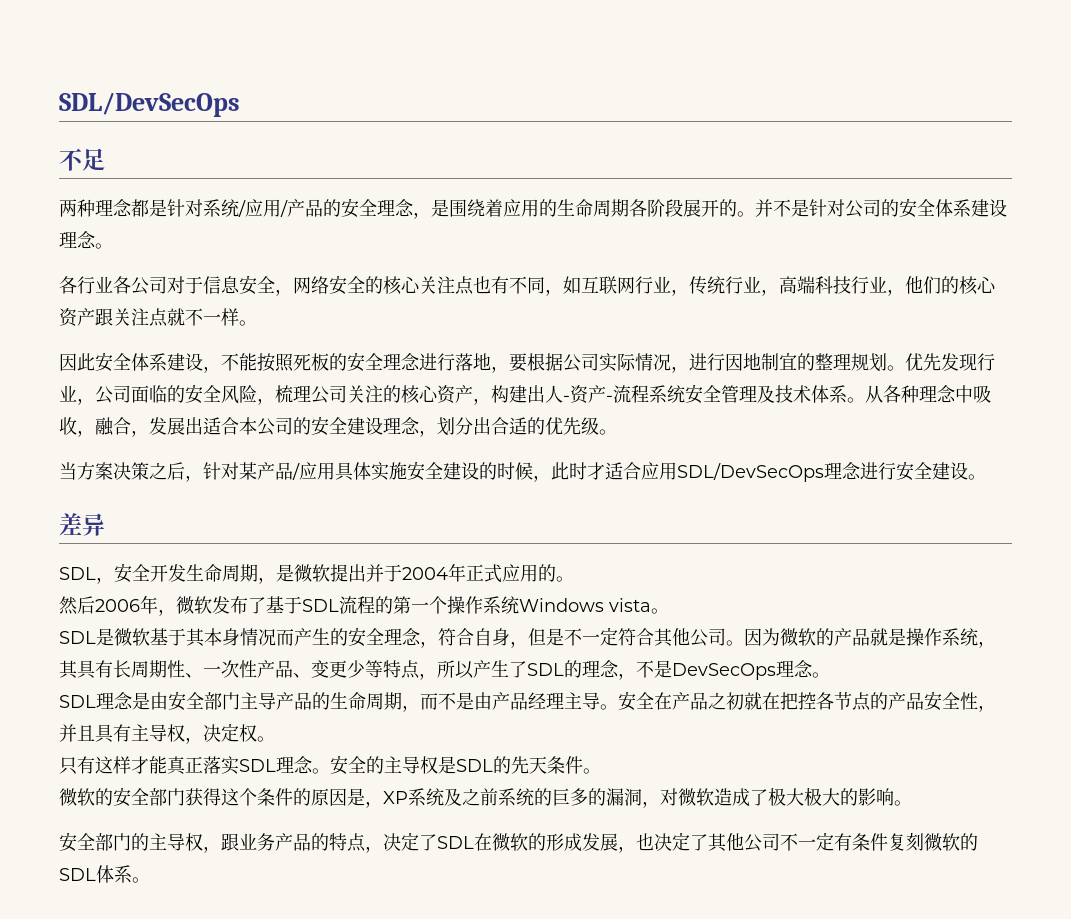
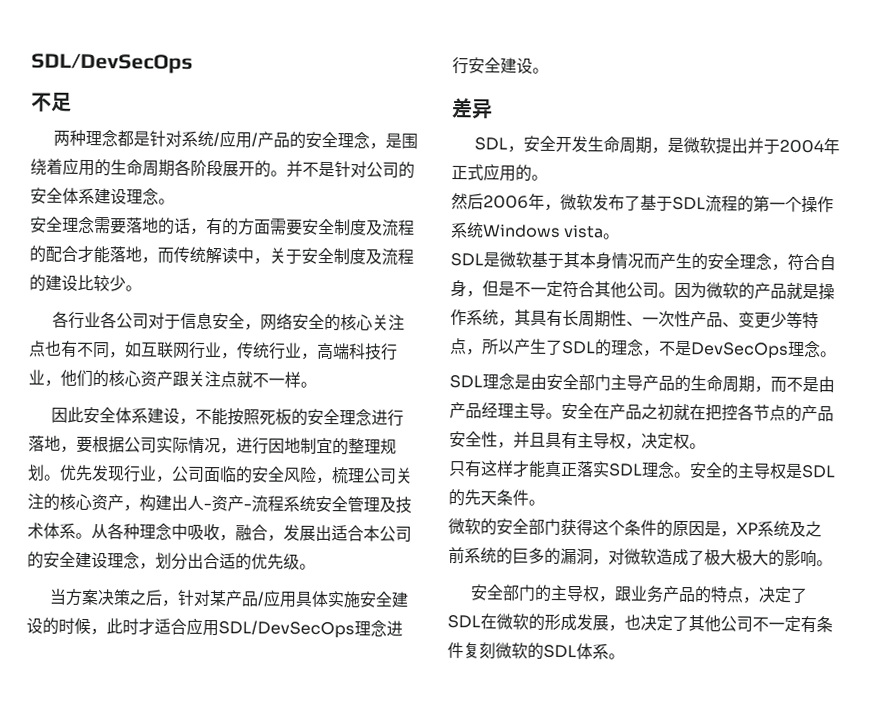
+ 安全理念需要落地的话，有的方面需要安全制度及流程的配合才能落地，而传统解读中，关于安全制度及流程的建设比较少。

